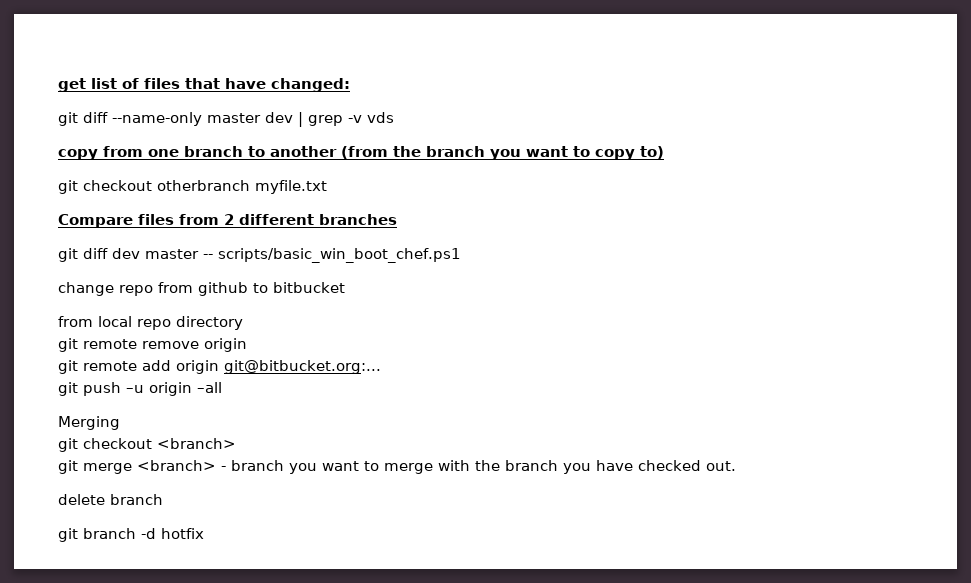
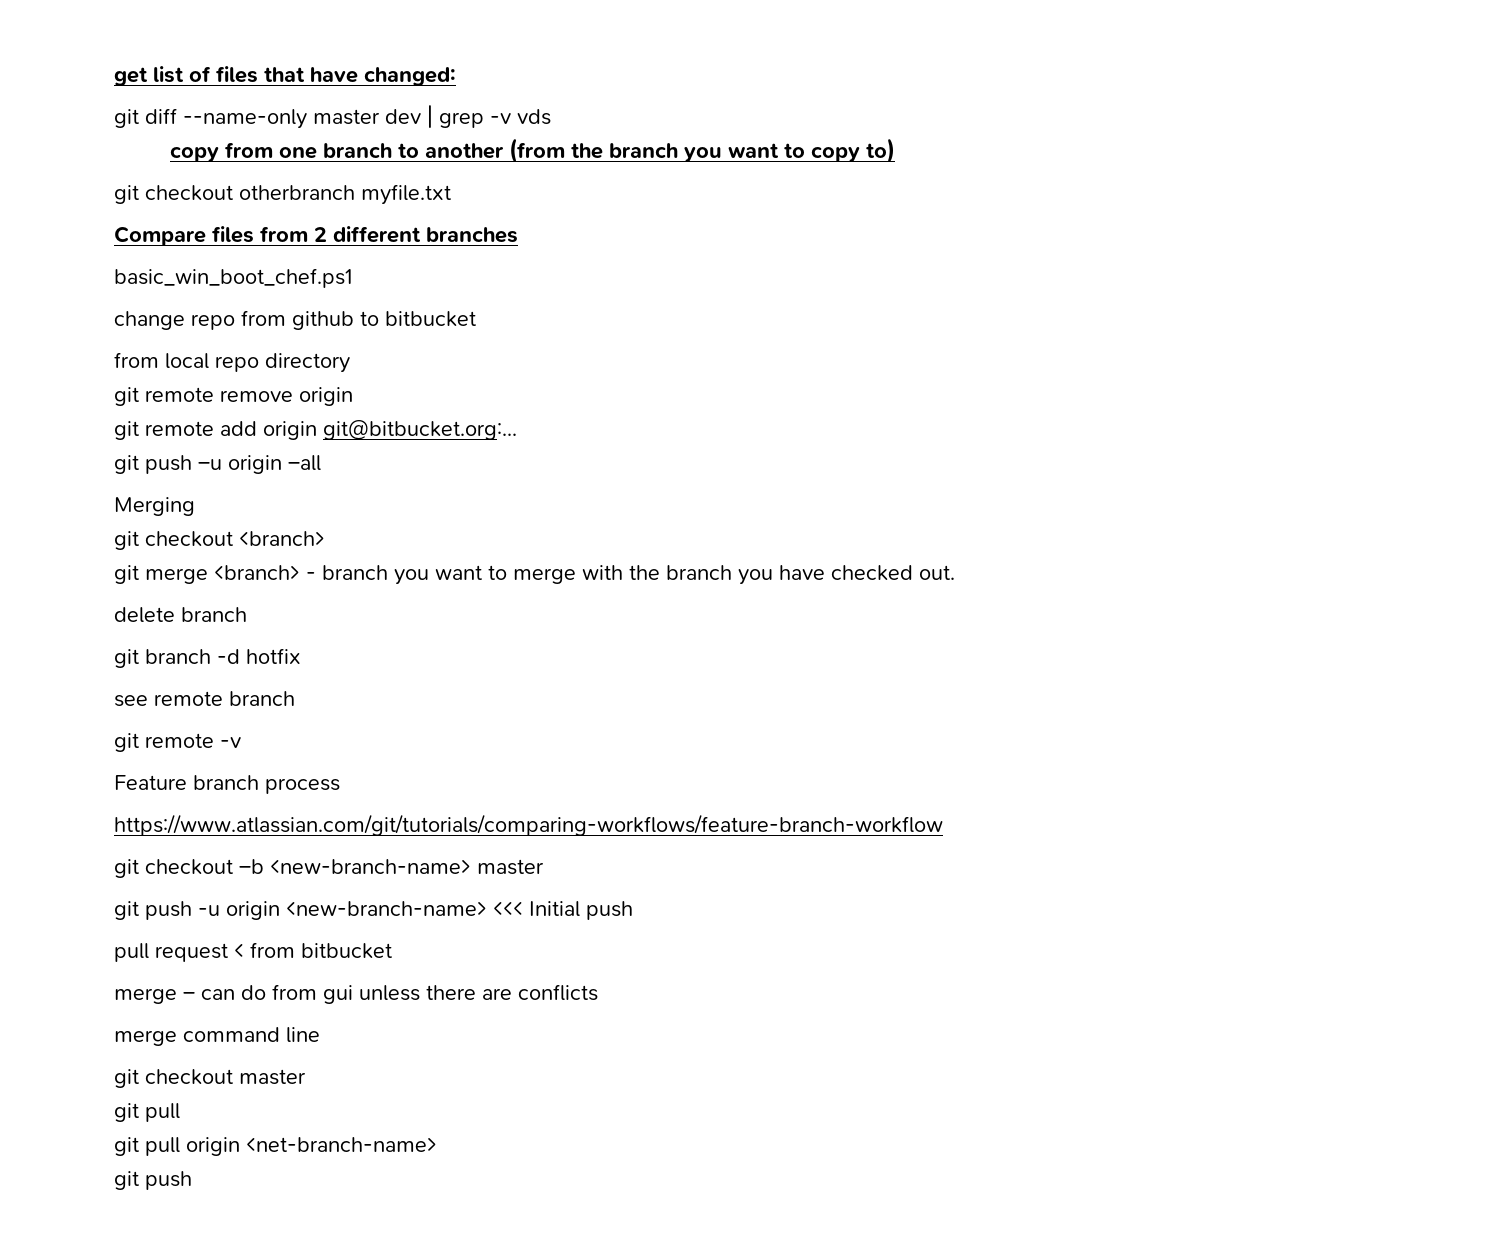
- git diff dev master -- scripts/basic_win_boot_chef.ps1
+ basic_win_boot_chef.ps1
+ see remote branch
+ git remote -v
+ Feature branch process
+ https://www.atlassian.com/git/tutorials/comparing-workflows/feature-branch-workflow
+ git checkout –b <new-branch-name> master
+ git push -u origin <new-branch-name> <<< Initial push
+ pull request < from bitbucket
+ merge – can do from gui unless there are conflicts
+ merge command line
+ git checkout master
+ git pull
+ git pull origin <net-branch-name>
+ git push

